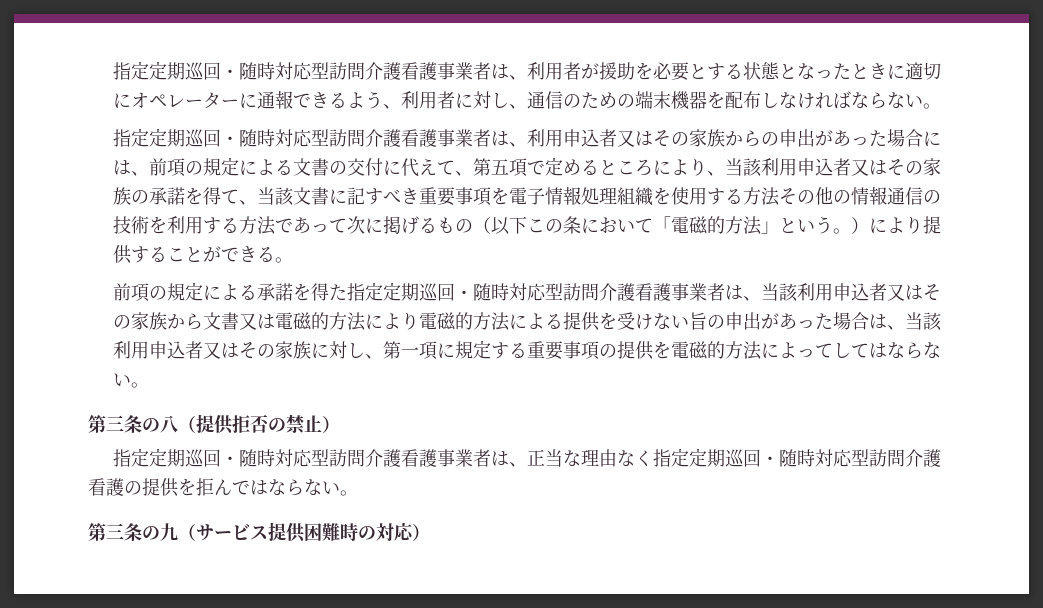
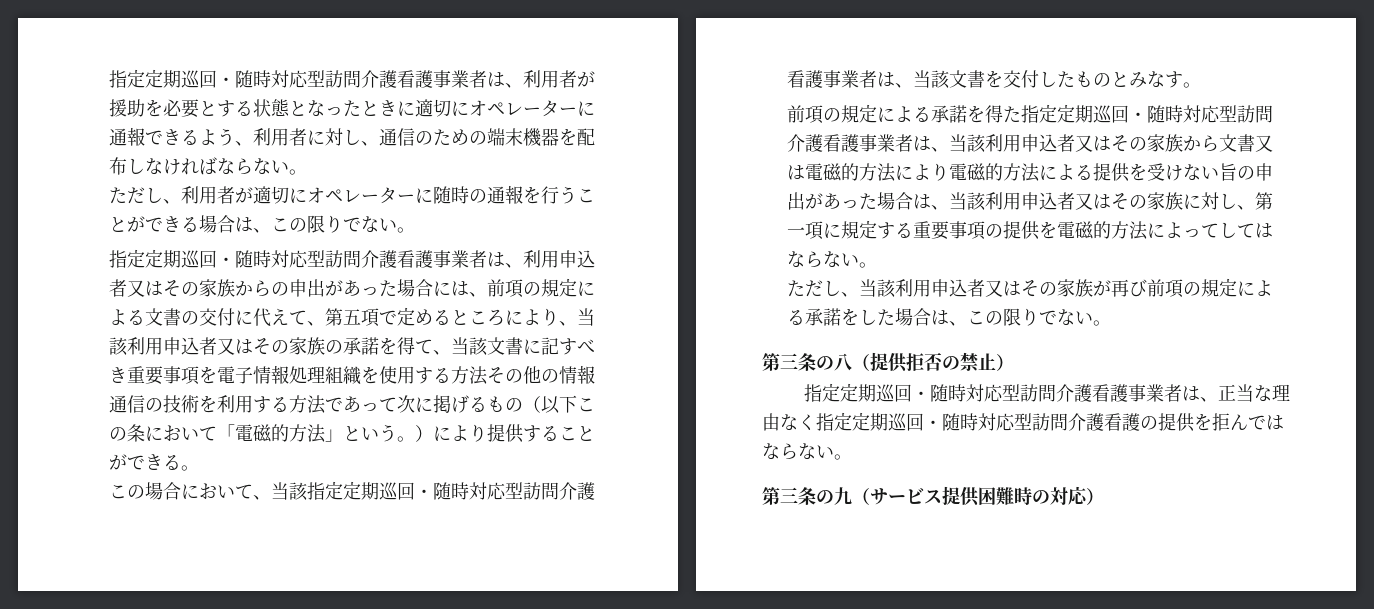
+ ただし、利用者が適切にオペレーターに随時の通報を行うことができる場合は、この限りでない。
+ この場合において、当該指定定期巡回・随時対応型訪問介護看護事業者は、当該文書を交付したものとみなす。
+ ただし、当該利用申込者又はその家族が再び前項の規定による承諾をした場合は、この限りでない。

